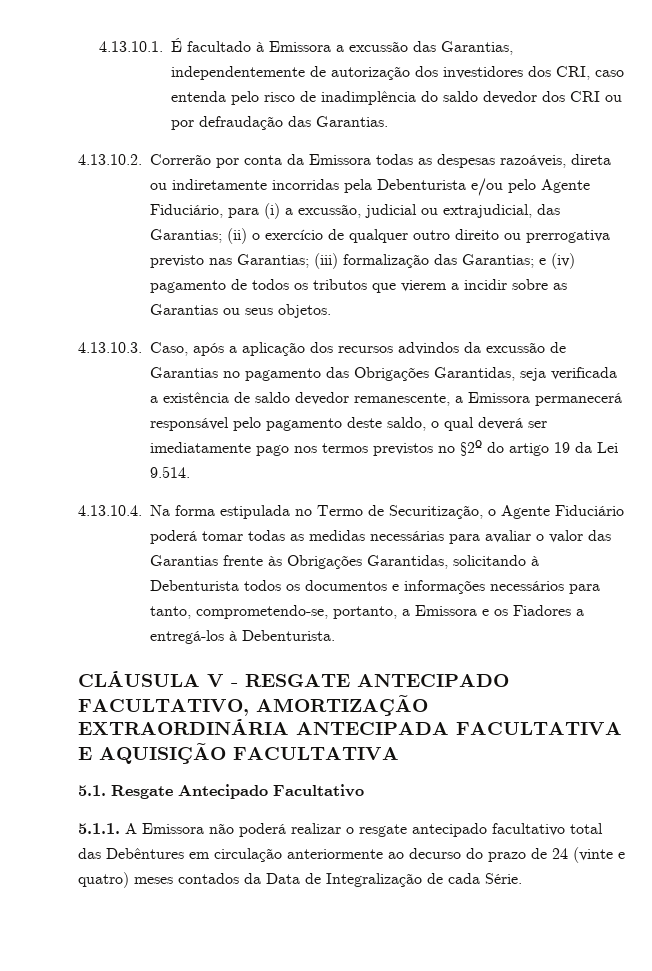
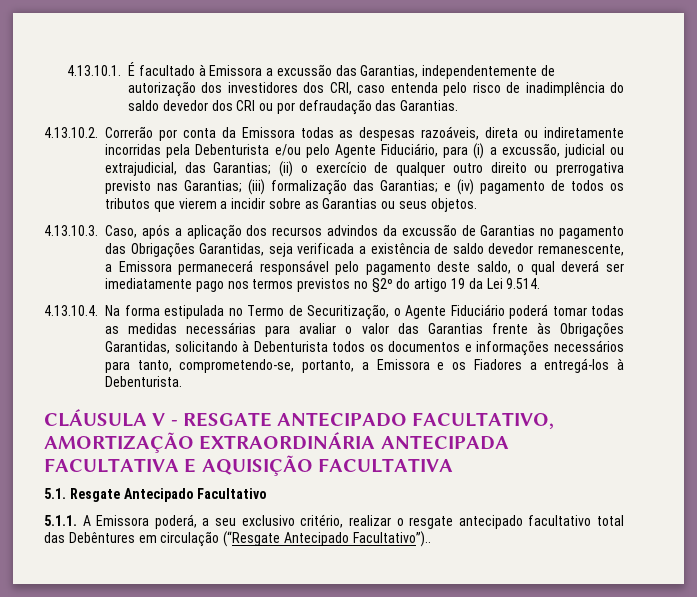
- 5.1.1. A Emissora não poderá realizar o resgate antecipado facultativo total das Debêntures em circulação anteriormente ao decurso do prazo de 24 (vinte e quatro) meses contados da Data de Integralização de cada Série.
+ 5.1.1. A Emissora poderá, a seu exclusivo critério, realizar o resgate antecipado facultativo total das Debêntures em circulação (“Resgate Antecipado Facultativo”)..

